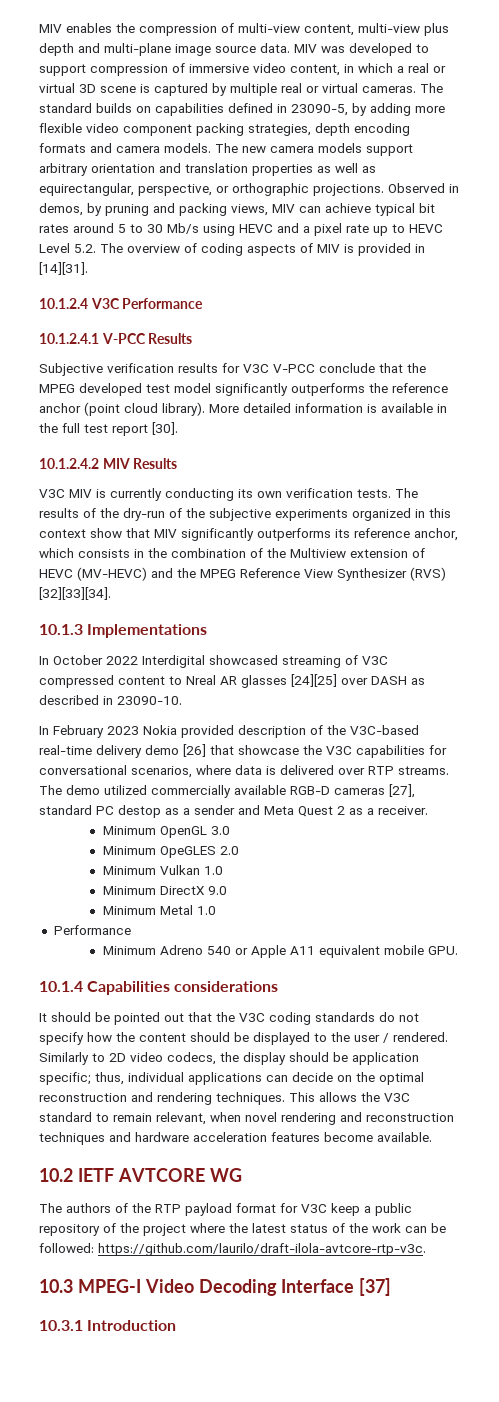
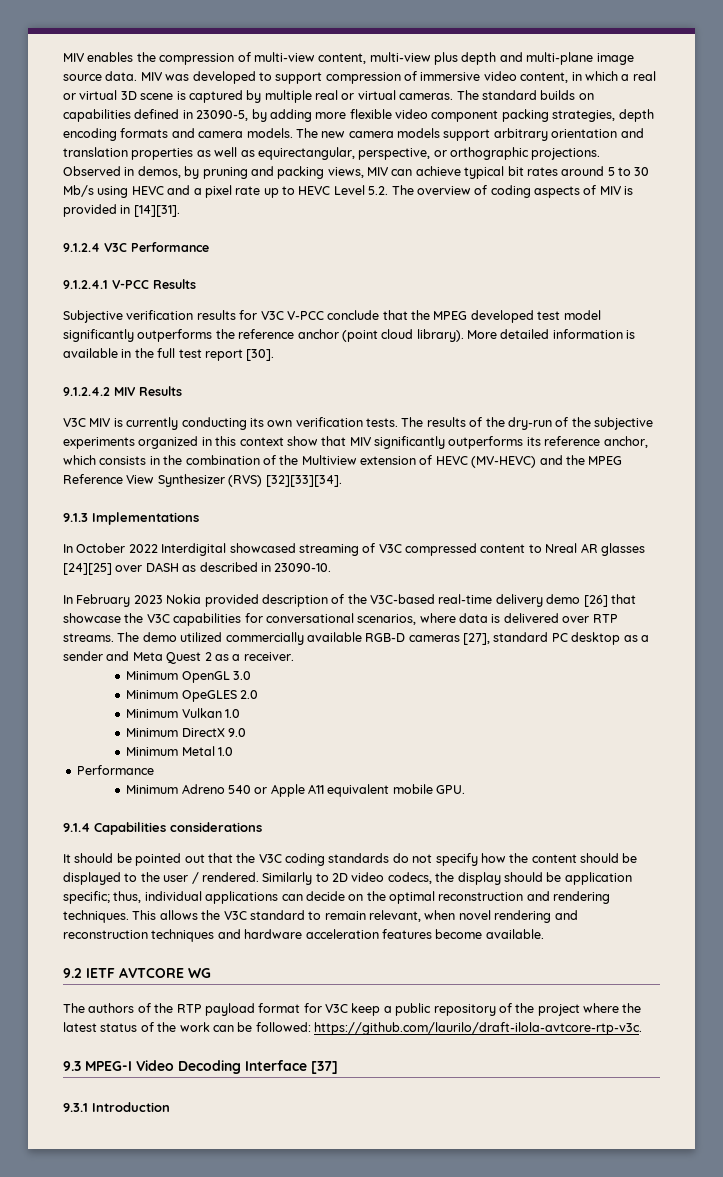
- 10.1.2.4 V3C Performance
+ 9.1.2.4 V3C Performance
- 10.1.2.4.1 V-PCC Results
+ 9.1.2.4.1 V-PCC Results
- 10.1.2.4.2 MIV Results
+ 9.1.2.4.2 MIV Results
- 10.1.3 Implementations
+ 9.1.3 Implementations
- The demo utilized commercially available RGB-D cameras [27], standard PC destop as a sender and Meta Quest 2 as a receiver.
+ The demo utilized commercially available RGB-D cameras [27], standard PC desktop as a sender and Meta Quest 2 as a receiver.
- 10.1.4 Capabilities considerations
+ 9.1.4 Capabilities considerations
- 10.2 IETF AVTCORE WG
+ 9.2 IETF AVTCORE WG
- 10.3 MPEG-I Video Decoding Interface [37]
+ 9.3 MPEG-I Video Decoding Interface [37]
- 10.3.1 Introduction
+ 9.3.1 Introduction

